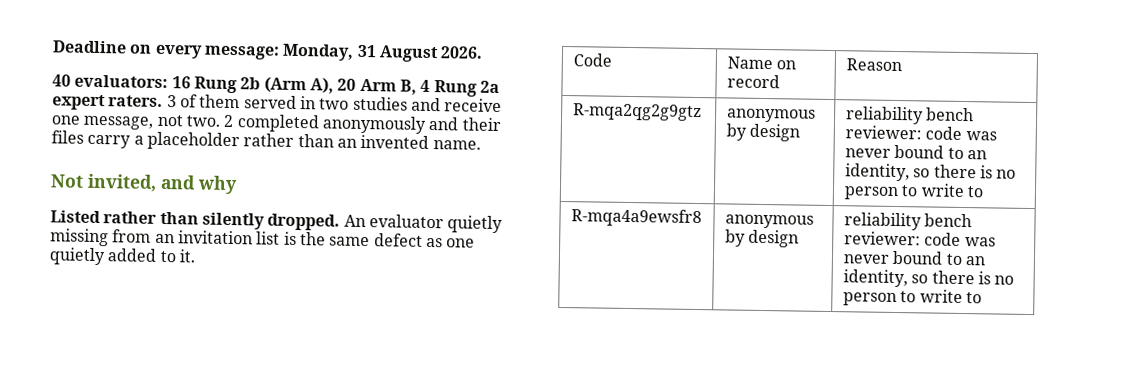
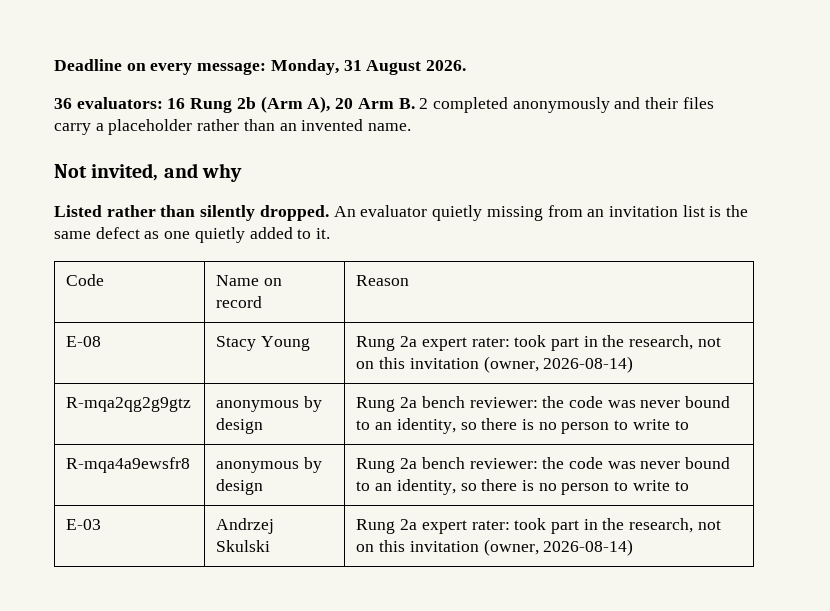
- 40 evaluators: 16 Rung 2b (Arm A), 20 Arm B, 4 Rung 2a expert raters. 3 of them served in two studies and receive one message, not two. 2 completed anonymously and their files carry a placeholder rather than an invented name.
+ 36 evaluators: 16 Rung 2b (Arm A), 20 Arm B. 2 completed anonymously and their files carry a placeholder rather than an invented name.
+ E-08 | Stacy Young | Rung 2a expert rater: took part in the research, not on this invitation (owner, 2026-08-14)
- R-mqa2qg2g9gtz | anonymous by design | reliability bench reviewer: code was never bound to an identity, so there is no person to write to
+ R-mqa2qg2g9gtz | anonymous by design | Rung 2a bench reviewer: the code was never bound to an identity, so there is no person to write to
- R-mqa4a9ewsfr8 | anonymous by design | reliability bench reviewer: code was never bound to an identity, so there is no person to write to
+ R-mqa4a9ewsfr8 | anonymous by design | Rung 2a bench reviewer: the code was never bound to an identity, so there is no person to write to
+ E-03 | Andrzej Skulski | Rung 2a expert rater: took part in the research, not on this invitation (owner, 2026-08-14)

